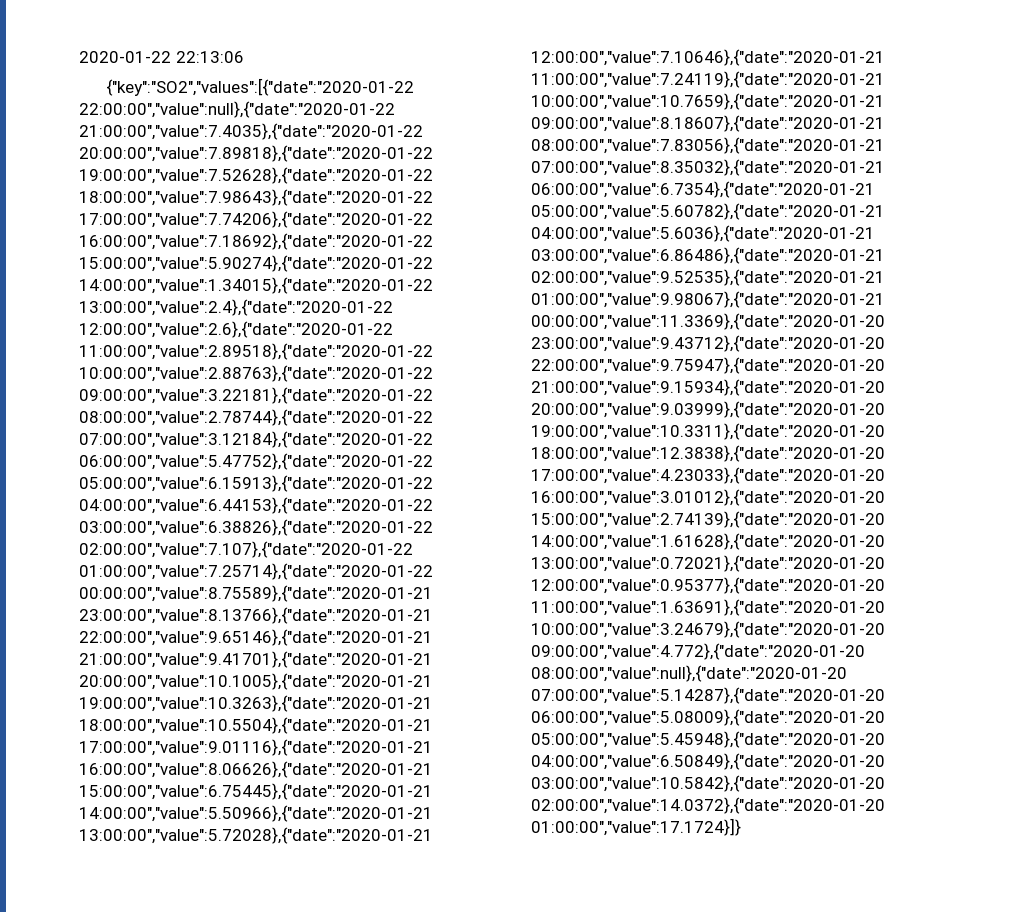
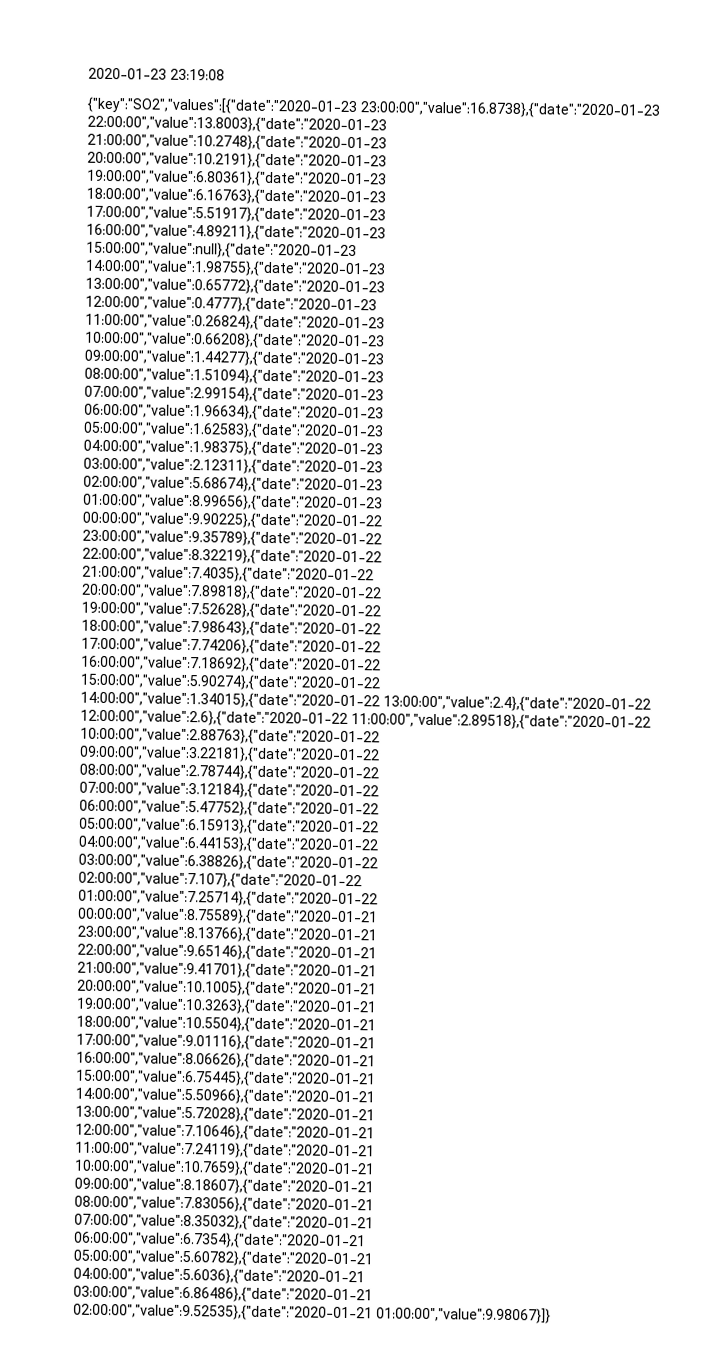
- 2020-01-22 22:13:06
- {"key":"SO2","values":[{"date":"2020-01-22 22:00:00","value":null},{"date":"2020-01-22 21:00:00","value":7.4035},{"date":"2020-01-22 20:00:00","value":7.89818},{"date":"2020-01-22 19:00:00","value":7.52628},{"date":"2020-01-22 18:00:00","value":7.98643},{"date":"2020-01-22 17:00:00","value":7.74206},{"date":"2020-01-22 16:00:00","value":7.18692},{"date":"2020-01-22 15:00:00","value":5.90274},{"date":"2020-01-22 14:00:00","value":1.34015},{"date":"2020-01-22 13:00:00","value":2.4},{"date":"2020-01-22 12:00:00","value":2.6},{"date":"2020-01-22 11:00:00","value":2.89518},{"date":"2020-01-22 10:00:00","value":2.88763},{"date":"2020-01-22 09:00:00","value":3.22181},{"date":"2020-01-22 08:00:00","value":2.78744},{"date":"2020-01-22 07:00:00","value":3.12184},{"date":"2020-01-22 06:00:00","value":5.47752},{"date":"2020-01-22 05:00:00","value":6.15913},{"date":"2020-01-22 04:00:00","value":6.44153},{"date":"2020-01-22 03:00:00","value":6.38826},{"date":"2020-01-22 02:00:00","value":7.107},{"date":"2020-01-22 01:00:00","value":7.25714},{"date":"2020-01-22 00:00:00","value":8.75589},{"date":"2020-01-21 23:00:00","value":8.13766},{"date":"2020-01-21 22:00:00","value":9.65146},{"date":"2020-01-21 21:00:00","value":9.41701},{"date":"2020-01-21 20:00:00","value":10.1005},{"date":"2020-01-21 19:00:00","value":10.3263},{"date":"2020-01-21 18:00:00","value":10.5504},{"date":"2020-01-21 17:00:00","value":9.01116},{"date":"2020-01-21 16:00:00","value":8.06626},{"date":"2020-01-21 15:00:00","value":6.75445},{"date":"2020-01-21 14:00:00","value":5.50966},{"date":"2020-01-21 13:00:00","value":5.72028},{"date":"2020-01-21 12:00:00","value":7.10646},{"date":"2020-01-21 11:00:00","value":7.24119},{"date":"2020-01-21 10:00:00","value":10.7659},{"date":"2020-01-21 09:00:00","value":8.18607},{"date":"2020-01-21 08:00:00","value":7.83056},{"date":"2020-01-21 07:00:00","value":8.35032},{"date":"2020-01-21 06:00:00","value":6.7354},{"date":"2020-01-21 05:00:00","value":5.60782},{"date":"2020-01-21 04:00:00","value":5.6036},{"date":"2020-01-21 03:00:00","value":6.86486},{"date":"2020-01-21 02:00:00","value":9.52535},{"date":"2020-01-21 01:00:00","value":9.98067},{"date":"2020-01-21 00:00:00","value":11.3369},{"date":"2020-01-20 23:00:00","value":9.43712},{"date":"2020-01-20 22:00:00","value":9.75947},{"date":"2020-01-20 21:00:00","value":9.15934},{"date":"2020-01-20 20:00:00","value":9.03999},{"date":"2020-01-20 19:00:00","value":10.3311},{"date":"2020-01-20 18:00:00","value":12.3838},{"date":"2020-01-20 17:00:00","value":4.23033},{"date":"2020-01-20 16:00:00","value":3.01012},{"date":"2020-01-20 15:00:00","value":2.74139},{"date":"2020-01-20 14:00:00","value":1.61628},{"date":"2020-01-20 13:00:00","value":0.72021},{"date":"2020-01-20 12:00:00","value":0.95377},{"date":"2020-01-20 11:00:00","value":1.63691},{"date":"2020-01-20 10:00:00","value":3.24679},{"date":"2020-01-20 09:00:00","value":4.772},{"date":"2020-01-20 08:00:00","value":null},{"date":"2020-01-20 07:00:00","value":5.14287},{"date":"2020-01-20 06:00:00","value":5.08009},{"date":"2020-01-20 05:00:00","value":5.45948},{"date":"2020-01-20 04:00:00","value":6.50849},{"date":"2020-01-20 03:00:00","value":10.5842},{"date":"2020-01-20 02:00:00","value":14.0372},{"date":"2020-01-20 01:00:00","value":17.1724}]}
+ 2020-01-23 23:19:08
+ {"key":"SO2","values":[{"date":"2020-01-23 23:00:00","value":16.8738},{"date":"2020-01-23 22:00:00","value":13.8003},{"date":"2020-01-23 21:00:00","value":10.2748},{"date":"2020-01-23 20:00:00","value":10.2191},{"date":"2020-01-23 19:00:00","value":6.80361},{"date":"2020-01-23 18:00:00","value":6.16763},{"date":"2020-01-23 17:00:00","value":5.51917},{"date":"2020-01-23 16:00:00","value":4.89211},{"date":"2020-01-23 15:00:00","value":null},{"date":"2020-01-23 14:00:00","value":1.98755},{"date":"2020-01-23 13:00:00","value":0.65772},{"date":"2020-01-23 12:00:00","value":0.4777},{"date":"2020-01-23 11:00:00","value":0.26824},{"date":"2020-01-23 10:00:00","value":0.66208},{"date":"2020-01-23 09:00:00","value":1.44277},{"date":"2020-01-23 08:00:00","value":1.51094},{"date":"2020-01-23 07:00:00","value":2.99154},{"date":"2020-01-23 06:00:00","value":1.96634},{"date":"2020-01-23 05:00:00","value":1.62583},{"date":"2020-01-23 04:00:00","value":1.98375},{"date":"2020-01-23 03:00:00","value":2.12311},{"date":"2020-01-23 02:00:00","value":5.68674},{"date":"2020-01-23 01:00:00","value":8.99656},{"date":"2020-01-23 00:00:00","value":9.90225},{"date":"2020-01-22 23:00:00","value":9.35789},{"date":"2020-01-22 22:00:00","value":8.32219},{"date":"2020-01-22 21:00:00","value":7.4035},{"date":"2020-01-22 20:00:00","value":7.89818},{"date":"2020-01-22 19:00:00","value":7.52628},{"date":"2020-01-22 18:00:00","value":7.98643},{"date":"2020-01-22 17:00:00","value":7.74206},{"date":"2020-01-22 16:00:00","value":7.18692},{"date":"2020-01-22 15:00:00","value":5.90274},{"date":"2020-01-22 14:00:00","value":1.34015},{"date":"2020-01-22 13:00:00","value":2.4},{"date":"2020-01-22 12:00:00","value":2.6},{"date":"2020-01-22 11:00:00","value":2.89518},{"date":"2020-01-22 10:00:00","value":2.88763},{"date":"2020-01-22 09:00:00","value":3.22181},{"date":"2020-01-22 08:00:00","value":2.78744},{"date":"2020-01-22 07:00:00","value":3.12184},{"date":"2020-01-22 06:00:00","value":5.47752},{"date":"2020-01-22 05:00:00","value":6.15913},{"date":"2020-01-22 04:00:00","value":6.44153},{"date":"2020-01-22 03:00:00","value":6.38826},{"date":"2020-01-22 02:00:00","value":7.107},{"date":"2020-01-22 01:00:00","value":7.25714},{"date":"2020-01-22 00:00:00","value":8.75589},{"date":"2020-01-21 23:00:00","value":8.13766},{"date":"2020-01-21 22:00:00","value":9.65146},{"date":"2020-01-21 21:00:00","value":9.41701},{"date":"2020-01-21 20:00:00","value":10.1005},{"date":"2020-01-21 19:00:00","value":10.3263},{"date":"2020-01-21 18:00:00","value":10.5504},{"date":"2020-01-21 17:00:00","value":9.01116},{"date":"2020-01-21 16:00:00","value":8.06626},{"date":"2020-01-21 15:00:00","value":6.75445},{"date":"2020-01-21 14:00:00","value":5.50966},{"date":"2020-01-21 13:00:00","value":5.72028},{"date":"2020-01-21 12:00:00","value":7.10646},{"date":"2020-01-21 11:00:00","value":7.24119},{"date":"2020-01-21 10:00:00","value":10.7659},{"date":"2020-01-21 09:00:00","value":8.18607},{"date":"2020-01-21 08:00:00","value":7.83056},{"date":"2020-01-21 07:00:00","value":8.35032},{"date":"2020-01-21 06:00:00","value":6.7354},{"date":"2020-01-21 05:00:00","value":5.60782},{"date":"2020-01-21 04:00:00","value":5.6036},{"date":"2020-01-21 03:00:00","value":6.86486},{"date":"2020-01-21 02:00:00","value":9.52535},{"date":"2020-01-21 01:00:00","value":9.98067}]}

